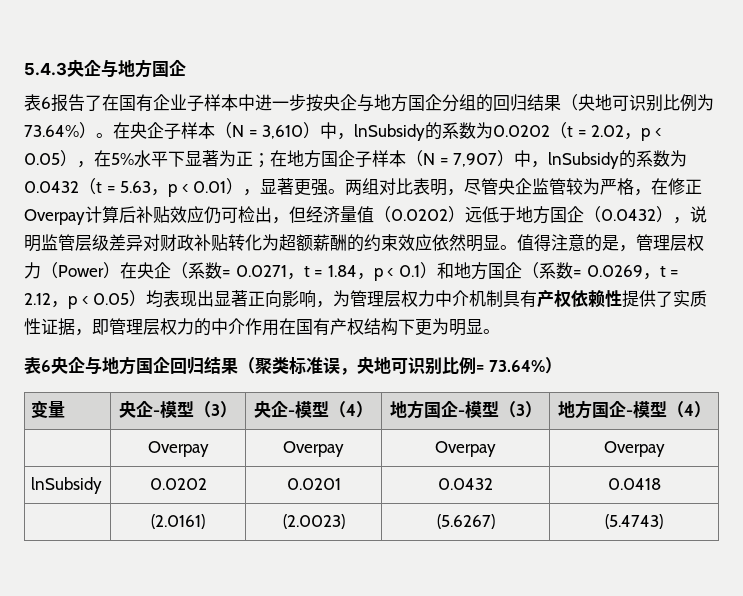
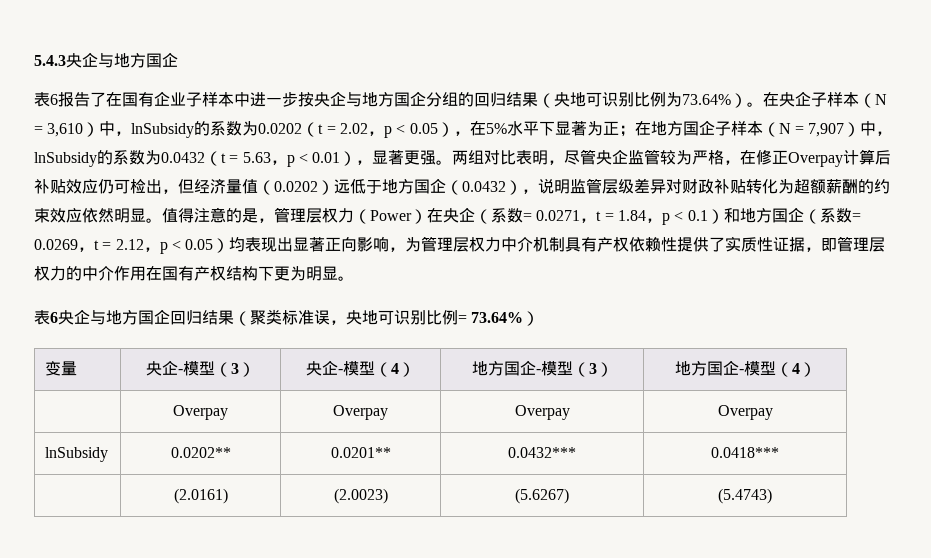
- lnSubsidy | 0.0202 | 0.0201 | 0.0432 | 0.0418
+ lnSubsidy | 0.0202** | 0.0201** | 0.0432*** | 0.0418***

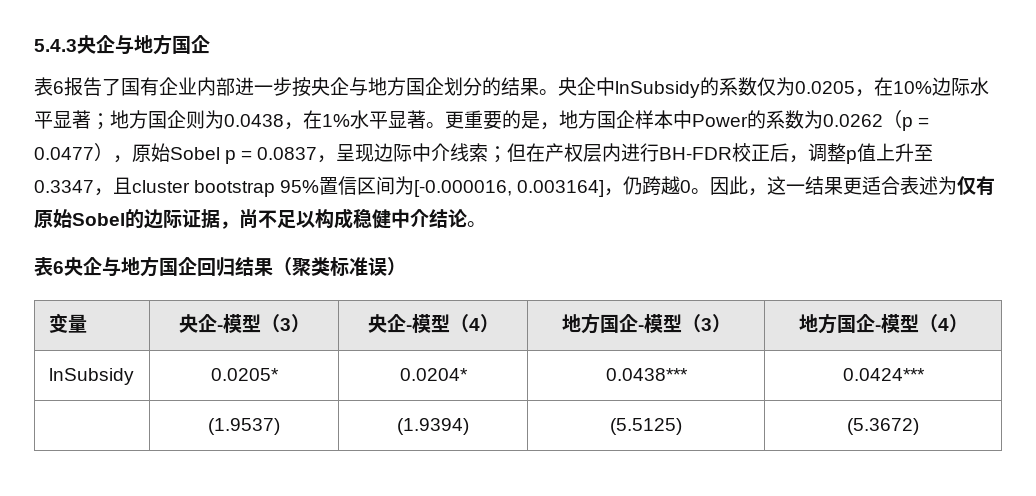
- 表6报告了在国有企业子样本中进一步按央企与地方国企分组的回归结果（央地可识别比例为73.64%）。在央企子样本（N = 3,610）中，lnSubsidy的系数为0.0202（t = 2.02，p < 0.05），在5%水平下显著为正；在地方国企子样本（N = 7,907）中，lnSubsidy的系数为0.0432（t = 5.63，p < 0.01），显著更强。两组对比表明，尽管央企监管较为严格，在修正Overpay计算后补贴效应仍可检出，但经济量值（0.0202）远低于地方国企（0.0432），说明监管层级差异对财政补贴转化为超额薪酬的约束效应依然明显。值得注意的是，管理层权力（Power）在央企（系数= 0.0271，t = 1.84，p < 0.1）和地方国企（系数= 0.0269，t = 2.12，p < 0.05）均表现出显著正向影响，为管理层权力中介机制具有产权依赖性提供了实质性证据，即管理层权力的中介作用在国有产权结构下更为明显。
+ 表6报告了国有企业内部进一步按央企与地方国企划分的结果。央企中lnSubsidy的系数仅为0.0205，在10%边际水平显著；地方国企则为0.0438，在1%水平显著。更重要的是，地方国企样本中Power的系数为0.0262（p = 0.0477），原始Sobel p = 0.0837，呈现边际中介线索；但在产权层内进行BH-FDR校正后，调整p值上升至0.3347，且cluster bootstrap 95%置信区间为[-0.000016, 0.003164]，仍跨越0。因此，这一结果更适合表述为仅有原始Sobel的边际证据，尚不足以构成稳健中介结论。
- 表6央企与地方国企回归结果（聚类标准误，央地可识别比例= 73.64%）
+ 表6央企与地方国企回归结果（聚类标准误）
- | Overpay | Overpay | Overpay | Overpay
- lnSubsidy | 0.0202** | 0.0201** | 0.0432*** | 0.0418***
- | (2.0161) | (2.0023) | (5.6267) | (5.4743)
+ lnSubsidy | 0.0205* | 0.0204* | 0.0438*** | 0.0424***
+ | (1.9537) | (1.9394) | (5.5125) | (5.3672)

